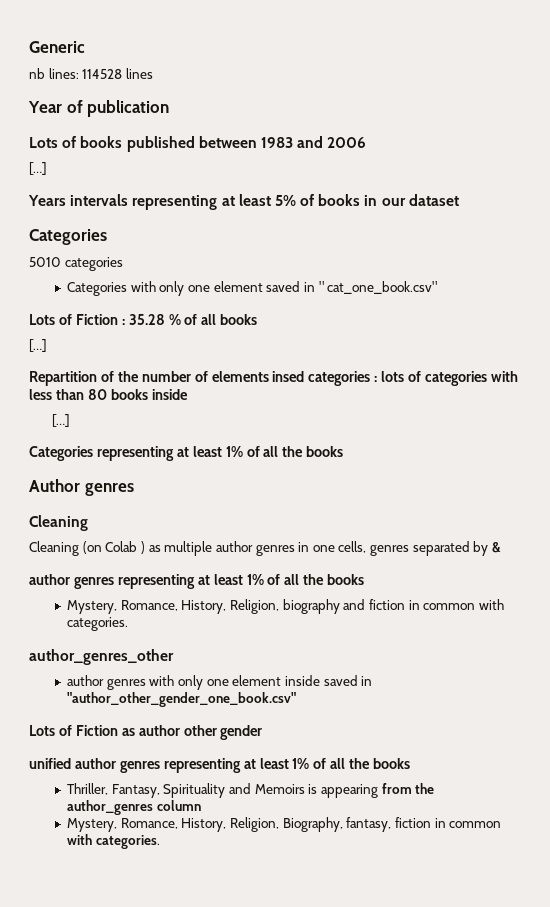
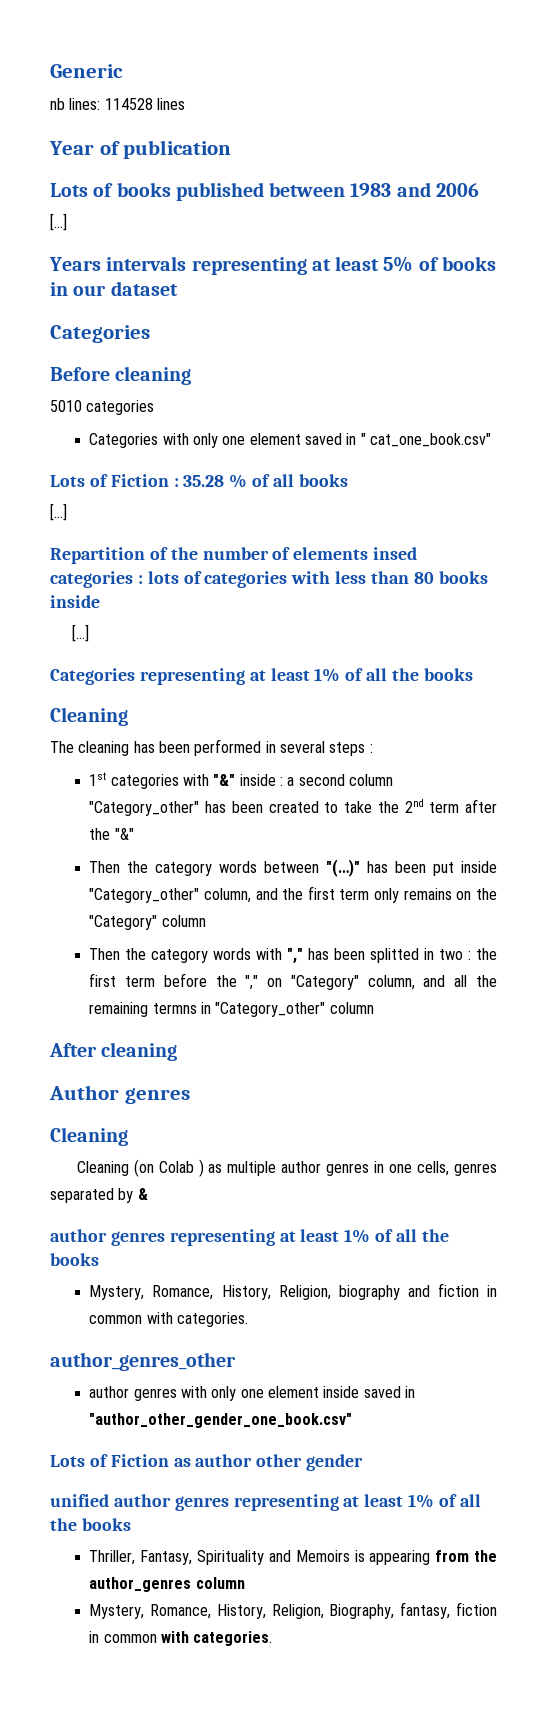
+ Before cleaning
  Categories representing at least 1% of all the books
+ Cleaning
+ The cleaning has been performed in several steps :
+ 1st categories with "&" inside : a second column "Category_other" has been created to take the 2nd term after the "&"
+ Then the category words between "(…)" has been put inside "Category_other" column, and the first term only remains on the "Category" column
+ Then the category words with "," has been splitted in two : the first term before the "," on "Category" column, and all the remaining termns in "Category_other" column
+ After cleaning

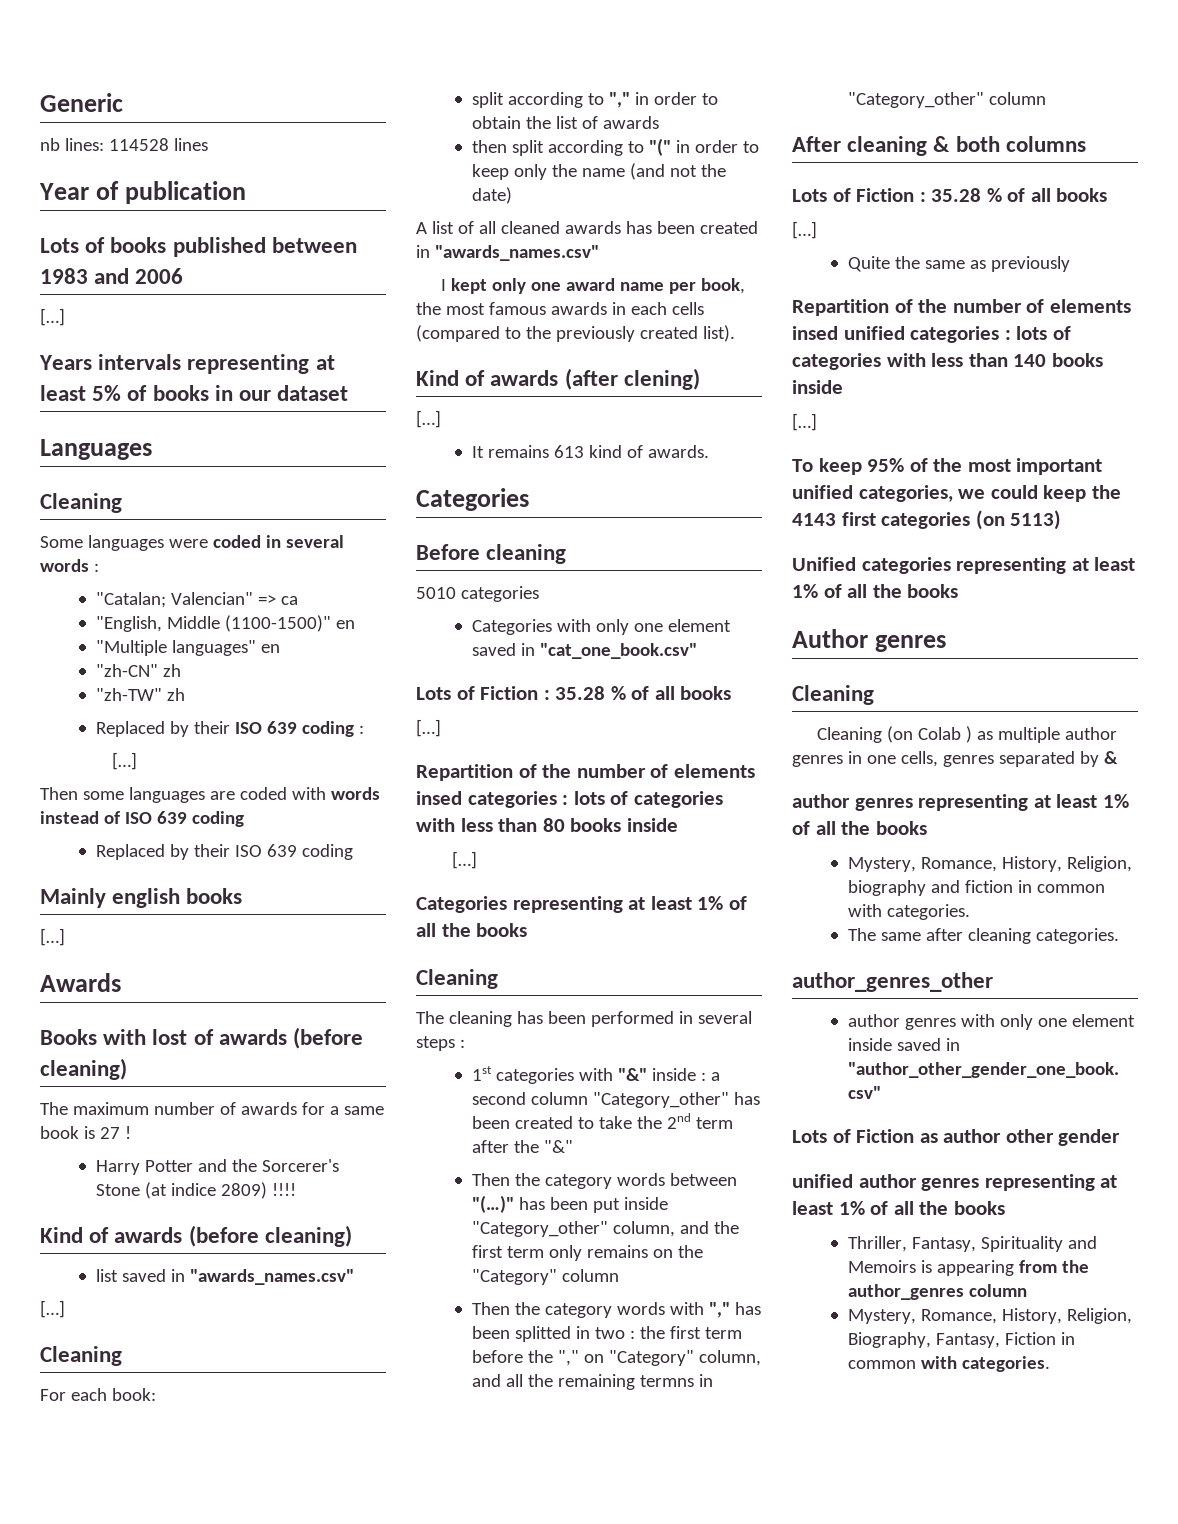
+ Languages
+ Cleaning
+ Some languages were coded in several words :
+ "Catalan; Valencian" => ca
+ "English, Middle (1100-1500)" en
+ "Multiple languages" en
+ "zh-CN" zh
+ "zh-TW" zh
+ Replaced by their ISO 639 coding :
+ […]
+ Then some languages are coded with words instead of ISO 639 coding
+ Replaced by their ISO 639 coding
+ Mainly english books
+ […]
+ Awards
+ Books with lost of awards (before cleaning)
+ The maximum number of awards for a same book is 27 !
+ Harry Potter and the Sorcerer's Stone (at indice 2809) !!!!
+ Kind of awards (before cleaning)
+ list saved in "awards_names.csv"
+ […]
+ Cleaning
+ For each book:
+ split according to "," in order to obtain the list of awards
+ then split according to "(" in order to keep only the name (and not the date)
+ A list of all cleaned awards has been created in "awards_names.csv"
+ I kept only one award name per book, the most famous awards in each cells (compared to the previously created list).
+ Kind of awards (after clening)
+ […]
+ It remains 613 kind of awards.
- Categories with only one element saved in " cat_one_book.csv"
+ Categories with only one element saved in "cat_one_book.csv"
- After cleaning
+ After cleaning & both columns
+ Lots of Fiction : 35.28 % of all books
+ […]
+ Quite the same as previously
+ Repartition of the number of elements insed unified categories : lots of categories with less than 140 books inside
+ […]
+ To keep 95% of the most important unified categories, we could keep the 4143 first categories (on 5113)
+ Unified categories representing at least 1% of all the books
+ The same after cleaning categories.
- Mystery, Romance, History, Religion, Biography, fantasy, fiction in common with categories.
+ Mystery, Romance, History, Religion, Biography, Fantasy, Fiction in common with categories.

